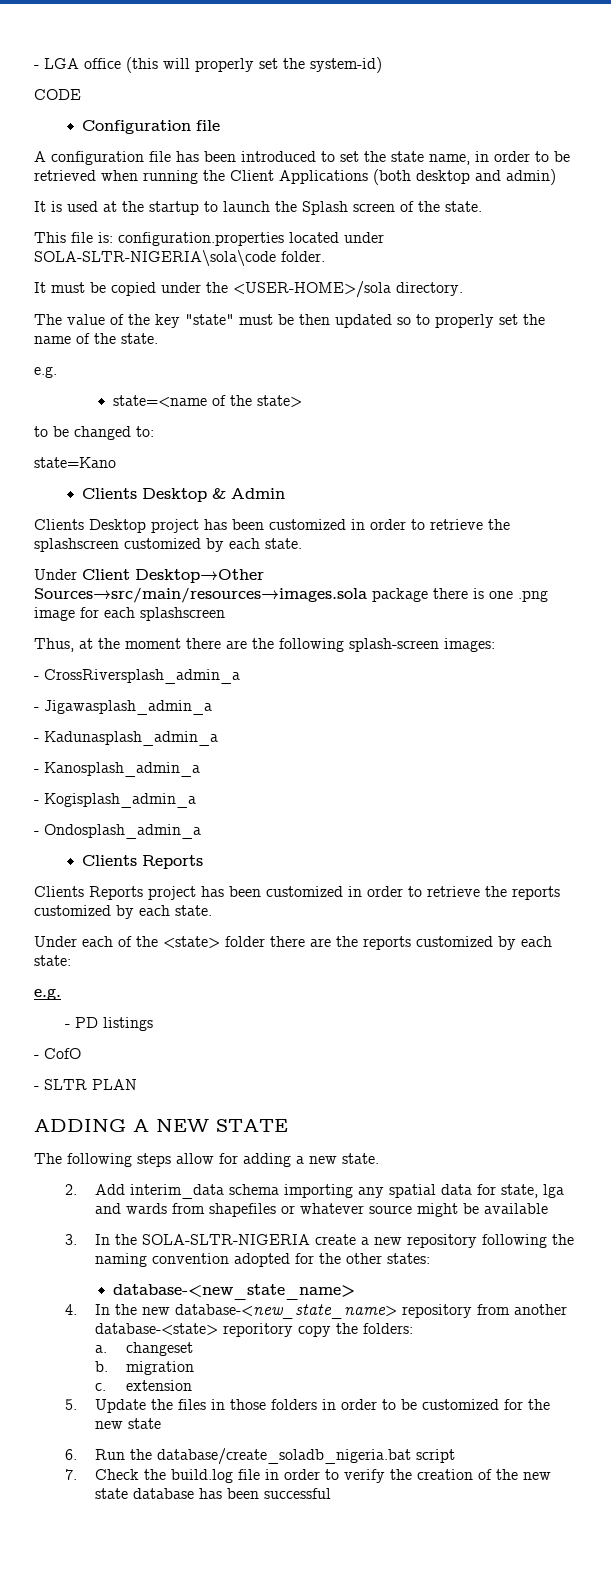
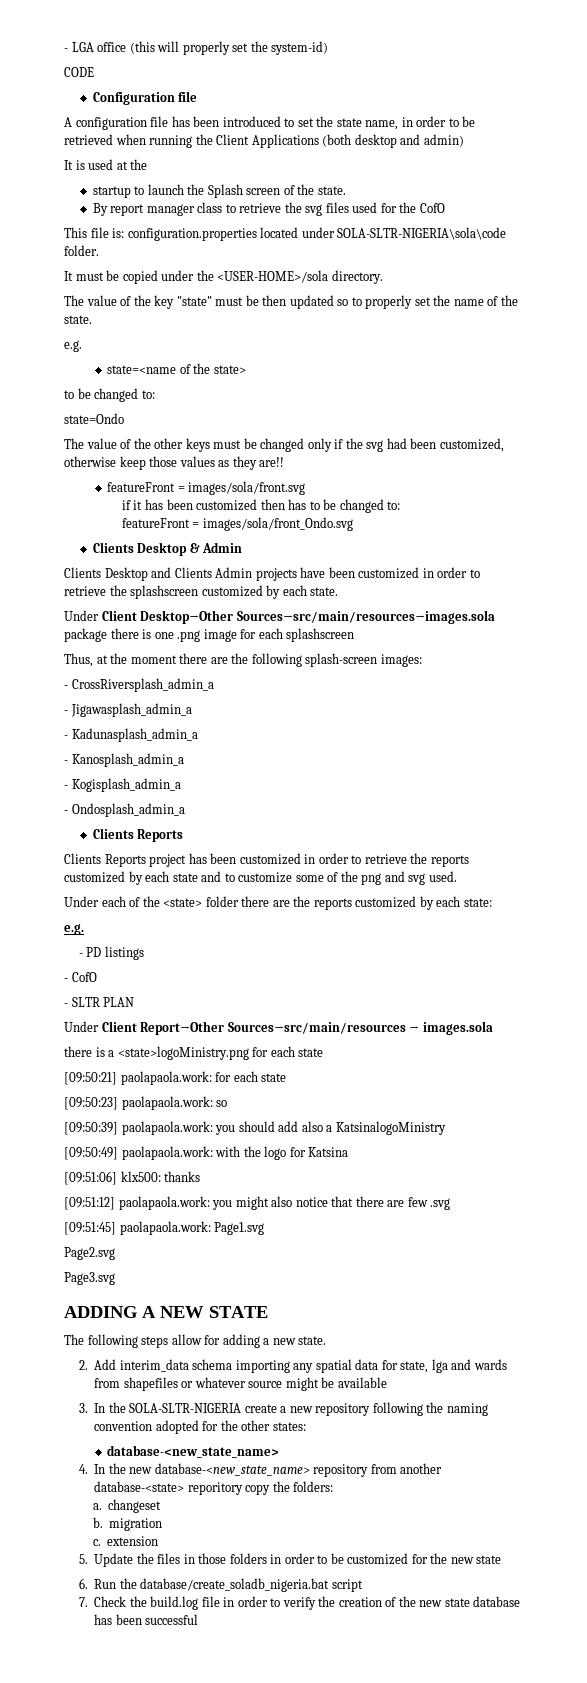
- It is used at the startup to launch the Splash screen of the state.
+ It is used at the
+ startup to launch the Splash screen of the state.
+ By report manager class to retrieve the svg files used for the CofO
- state=Kano
+ state=Ondo
+ The value of the other keys must be changed only if the svg had been customized, otherwise keep those values as they are!!
+ featureFront = images/sola/front.svg
+ if it has been customized then has to be changed to:
+ featureFront = images/sola/front_Ondo.svg
- Clients Desktop project has been customized in order to retrieve the splashscreen customized by each state.
+ Clients Desktop and Clients Admin projects have been customized in order to retrieve the splashscreen customized by each state.
- Clients Reports project has been customized in order to retrieve the reports customized by each state.
+ Clients Reports project has been customized in order to retrieve the reports customized by each state and to customize some of the png and svg used.
+ Under Client Report→Other Sources→src/main/resources → images.sola
+ there is a <state>logoMinistry.png for each state
+ [09:50:21] paolapaola.work: for each state
+ [09:50:23] paolapaola.work: so
+ [09:50:39] paolapaola.work: you should add also a KatsinalogoMinistry
+ [09:50:49] paolapaola.work: with the logo for Katsina
+ [09:51:06] klx500: thanks
+ [09:51:12] paolapaola.work: you might also notice that there are few .svg
+ [09:51:45] paolapaola.work: Page1.svg
+ Page2.svg
+ Page3.svg

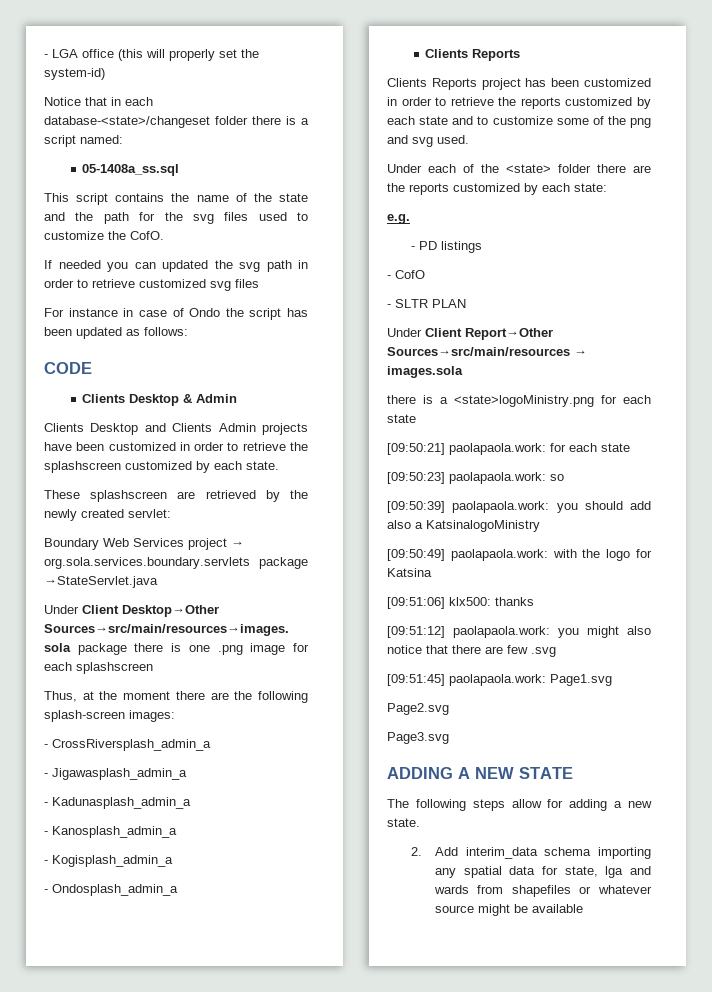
+ Notice that in each database-<state>/changeset folder there is a script named:
+ 05-1408a_ss.sql
+ This script contains the name of the state and the path for the svg files used to customize the CofO.
+ If needed you can updated the svg path in order to retrieve customized svg files
+ For instance in case of Ondo the script has been updated as follows:
  CODE
- Configuration file
- A configuration file has been introduced to set the state name, in order to be retrieved when running the Client Applications (both desktop and admin)
- It is used at the
- startup to launch the Splash screen of the state.
- By report manager class to retrieve the svg files used for the CofO
- This file is: configuration.properties located under SOLA-SLTR-NIGERIA\sola\code folder.
- It must be copied under the <USER-HOME>/sola directory.
- The value of the key "state" must be then updated so to properly set the name of the state.
- e.g.
- state=<name of the state>
- to be changed to:
- state=Ondo
- The value of the other keys must be changed only if the svg had been customized, otherwise keep those values as they are!!
- featureFront = images/sola/front.svg
- if it has been customized then has to be changed to:
- featureFront = images/sola/front_Ondo.svg
+ These splashscreen are retrieved by the newly created servlet:
+ Boundary Web Services project → org.sola.services.boundary.servlets package →StateServlet.java
- 3. In the SOLA-SLTR-NIGERIA create a new repository following the naming convention adopted for the other states:
- database-<new_state_name>
- 4. In the new database-<new_state_name> repository from another database-<state> reporitory copy the folders:
- a. changeset
- b. migration
- c. extension
- 5. Update the files in those folders in order to be customized for the new state
- 6. Run the database/create_soladb_nigeria.bat script
- 7. Check the build.log file in order to verify the creation of the new state database has been successful

